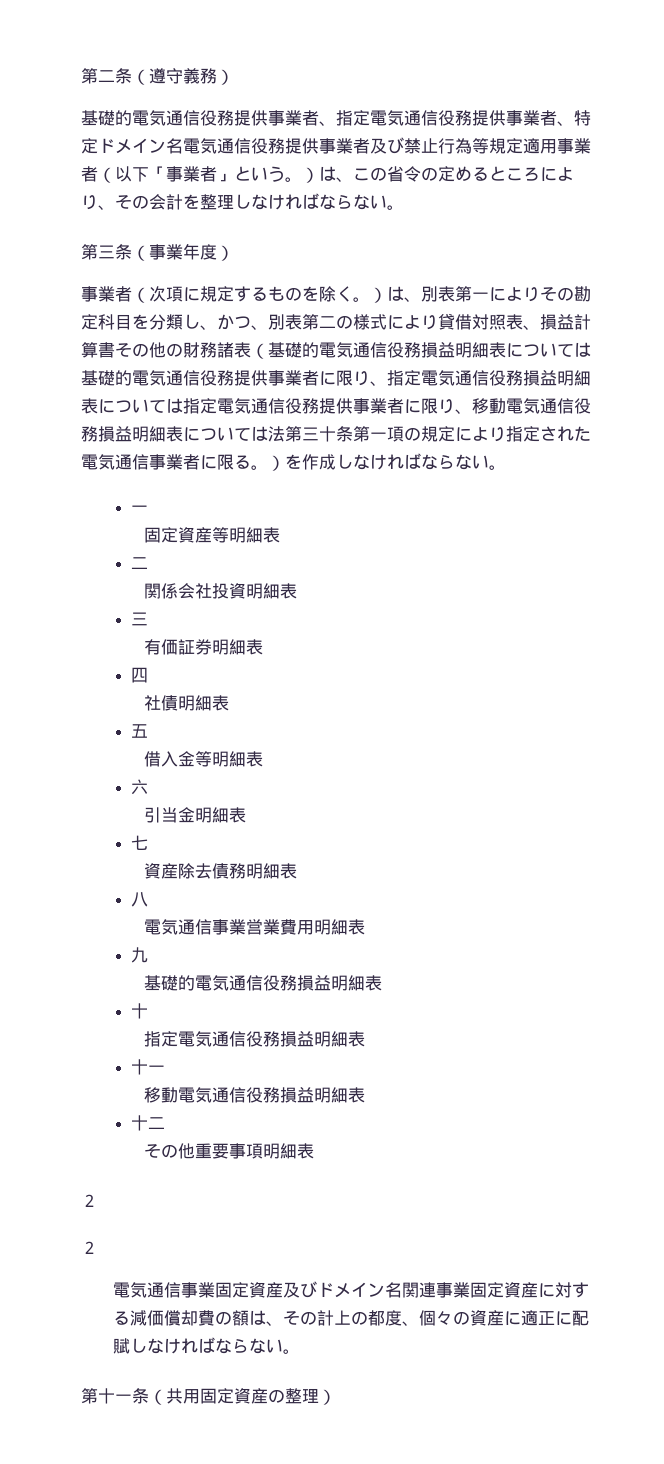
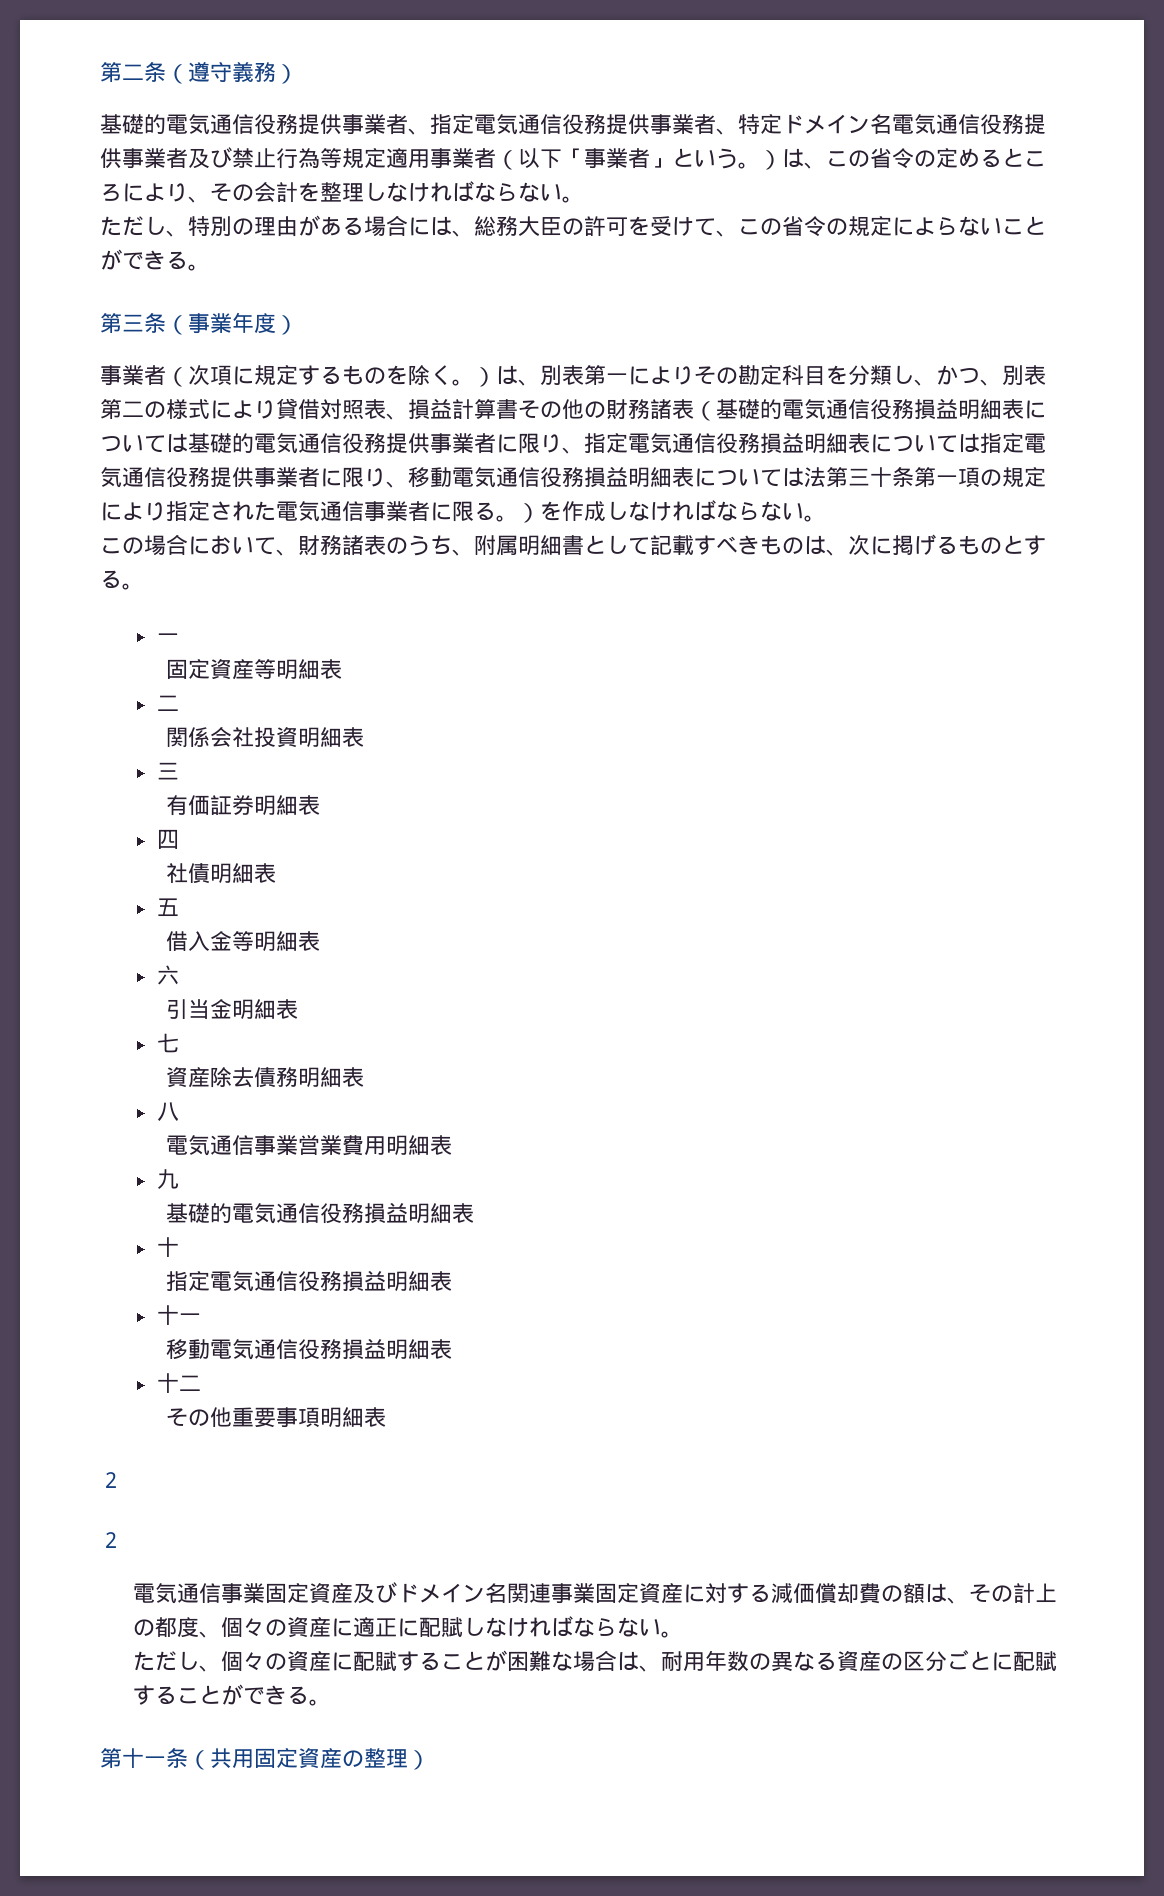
+ ただし、特別の理由がある場合には、総務大臣の許可を受けて、この省令の規定によらないことができる。
+ この場合において、財務諸表のうち、附属明細書として記載すべきものは、次に掲げるものとする。
+ ただし、個々の資産に配賦することが困難な場合は、耐用年数の異なる資産の区分ごとに配賦することができる。

